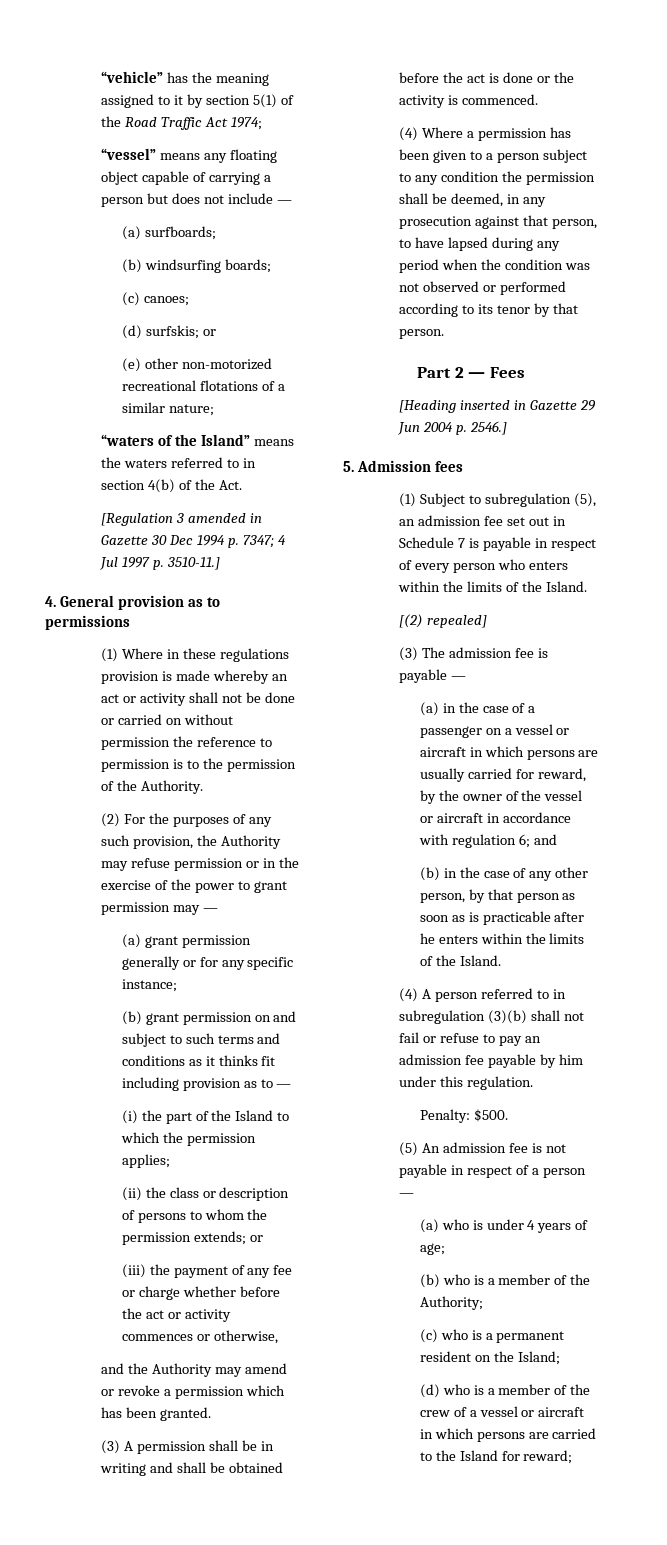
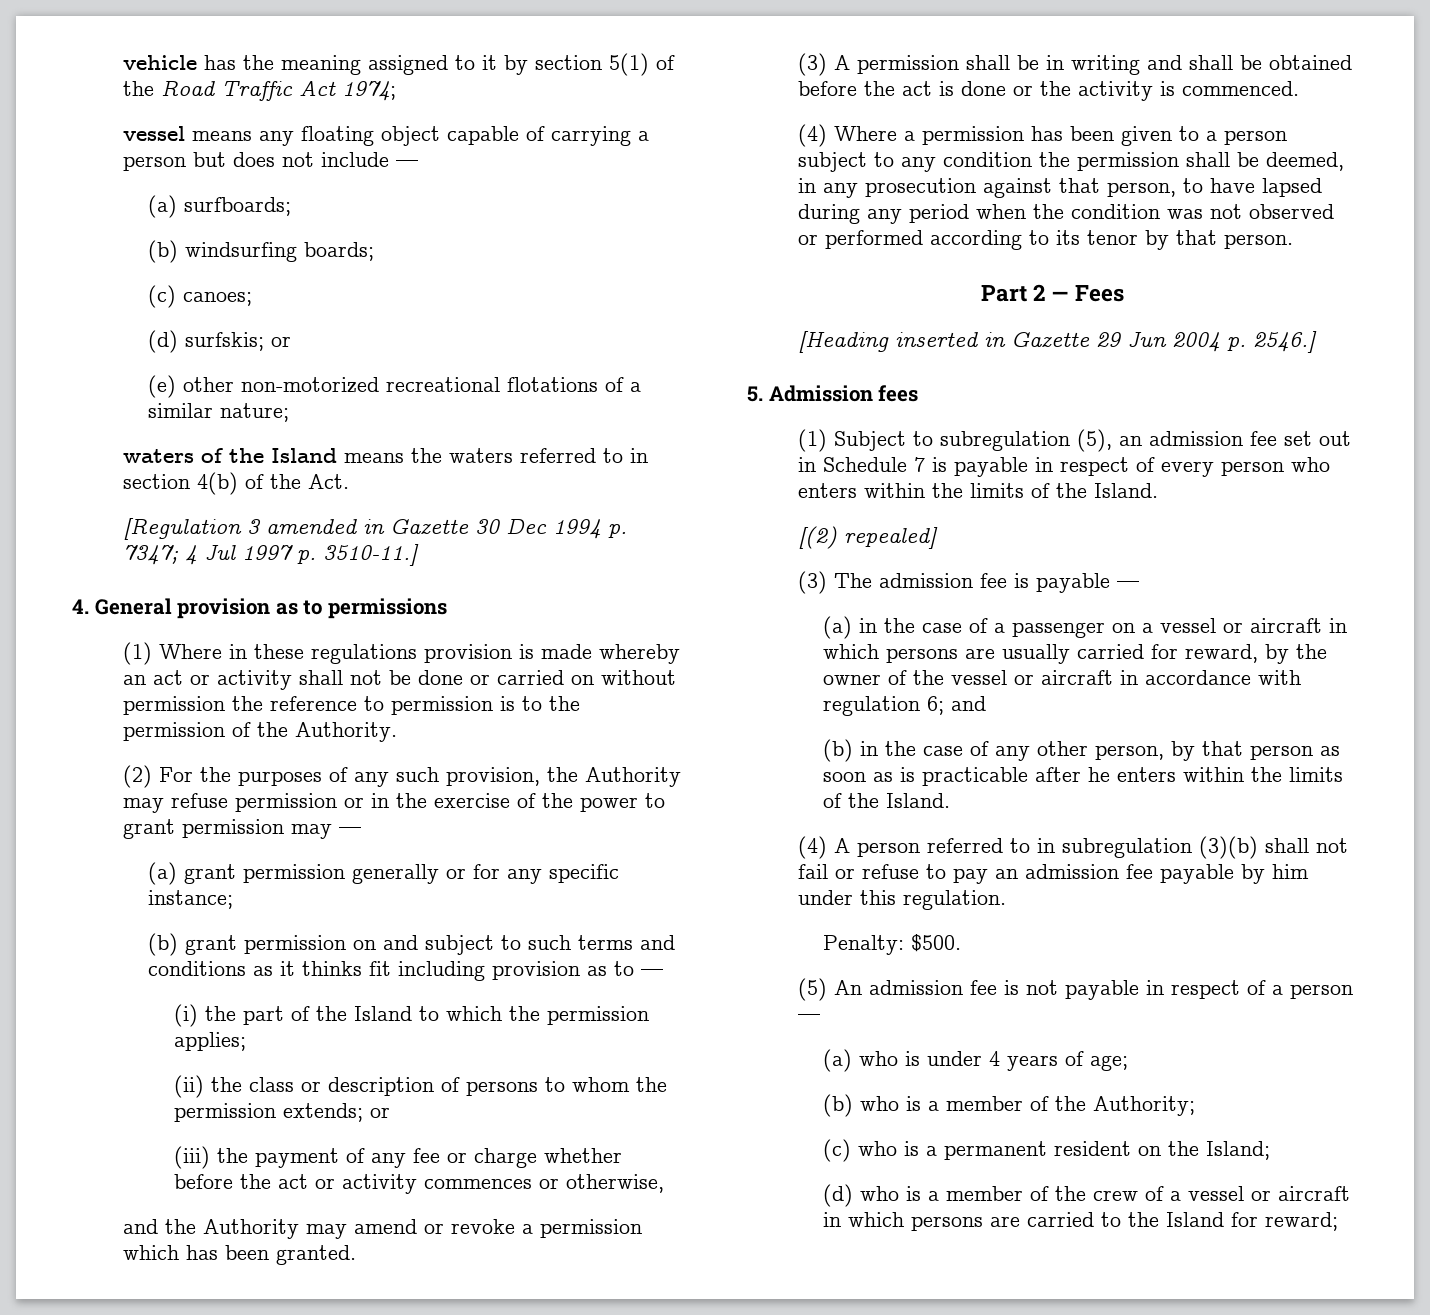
- “vehicle” has the meaning assigned to it by section 5(1) of the Road Traffic Act 1974;
+ vehicle has the meaning assigned to it by section 5(1) of the Road Traffic Act 1974;
- “vessel” means any floating object capable of carrying a person but does not include —
+ vessel means any floating object capable of carrying a person but does not include —
- “waters of the Island” means the waters referred to in section 4(b) of the Act.
+ waters of the Island means the waters referred to in section 4(b) of the Act.

